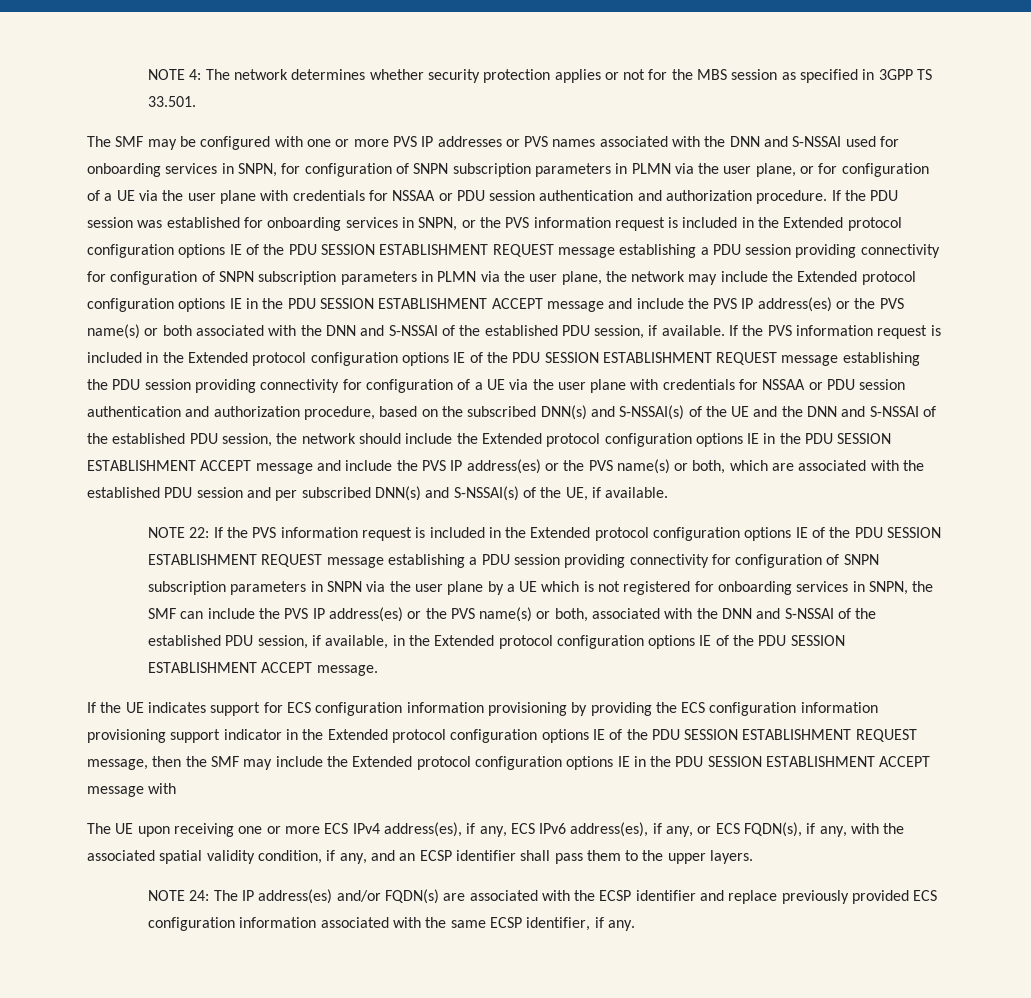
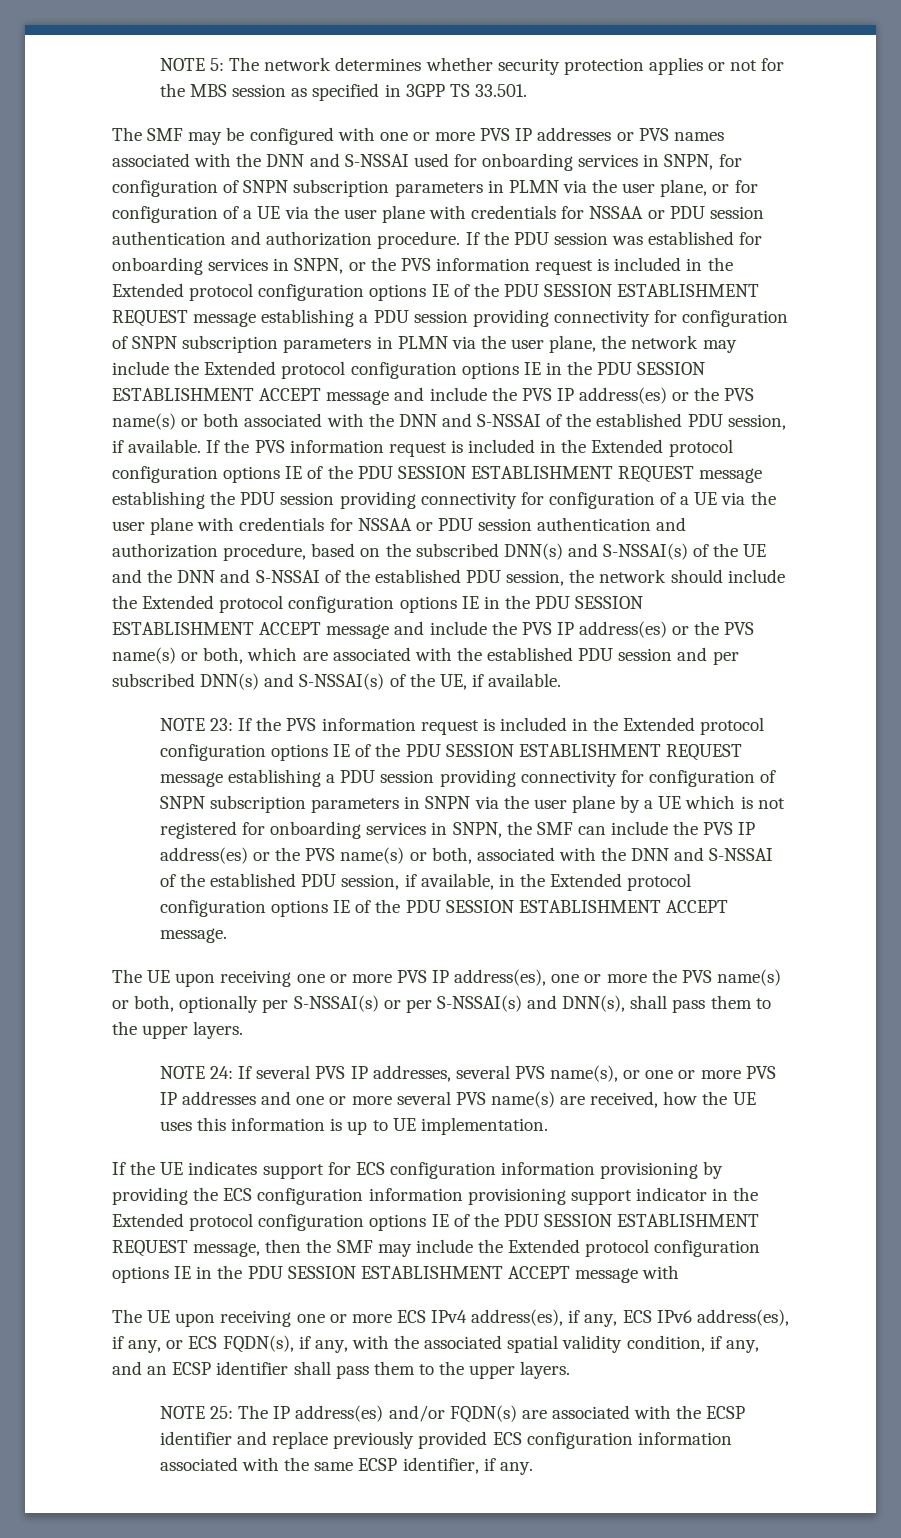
- NOTE 4: The network determines whether security protection applies or not for the MBS session as specified in 3GPP TS 33.501.
+ NOTE 5: The network determines whether security protection applies or not for the MBS session as specified in 3GPP TS 33.501.
- NOTE 22:
+ NOTE 23:
+ The UE upon receiving one or more PVS IP address(es), one or more the PVS name(s) or both, optionally per S-NSSAI(s) or per S-NSSAI(s) and DNN(s), shall pass them to the upper layers.
+ NOTE 24: If several PVS IP addresses, several PVS name(s), or one or more PVS IP addresses and one or more several PVS name(s) are received, how the UE uses this information is up to UE implementation.
- NOTE 24: The IP address(es) and/or FQDN(s) are associated with the ECSP identifier and replace previously provided ECS configuration information associated with the same ECSP identifier, if any.
+ NOTE 25: The IP address(es) and/or FQDN(s) are associated with the ECSP identifier and replace previously provided ECS configuration information associated with the same ECSP identifier, if any.

